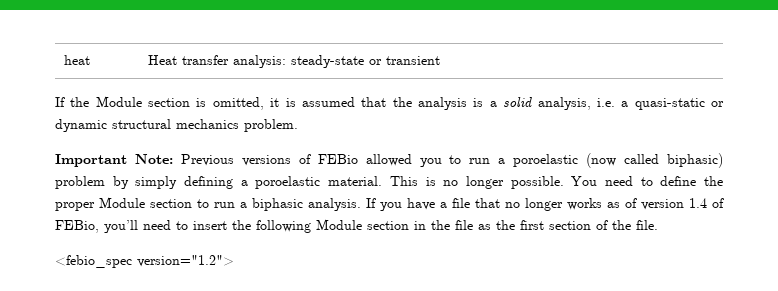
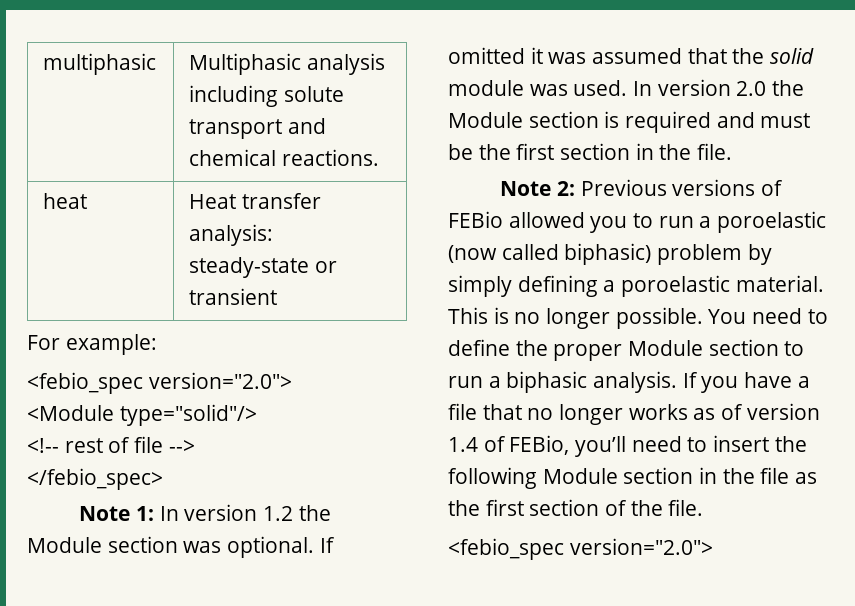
+ multiphasic | Multiphasic analysis including solute transport and chemical reactions.
- If the Module section is omitted, it is assumed that the analysis is a solid analysis, i.e. a quasi-static or dynamic structural mechanics problem.
- Important Note: Previous versions of FEBio allowed you to run a poroelastic (now called biphasic) problem by simply defining a poroelastic material.
+ For example:
+ <febio_spec version="2.0">
+ <Module type="solid"/>
+ <!-- rest of file -->
+ </febio_spec>
+ Note 1: In version 1.2 the Module section was optional. If omitted it was assumed that the solid module was used. In version 2.0 the Module section is required and must be the first section in the file.
+ Note 2: Previous versions of FEBio allowed you to run a poroelastic (now called biphasic) problem by simply defining a poroelastic material.
  If you have a file that no longer works as of version 1.4 of FEBio, you’ll need to insert the following Module section in the file as the first section of the file.
- <febio_spec version="1.2">
+ <febio_spec version="2.0">

